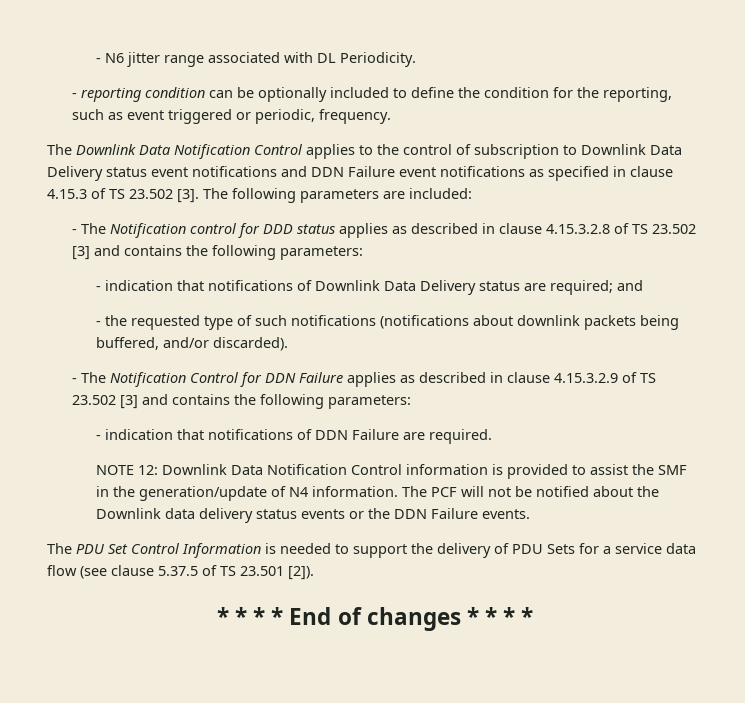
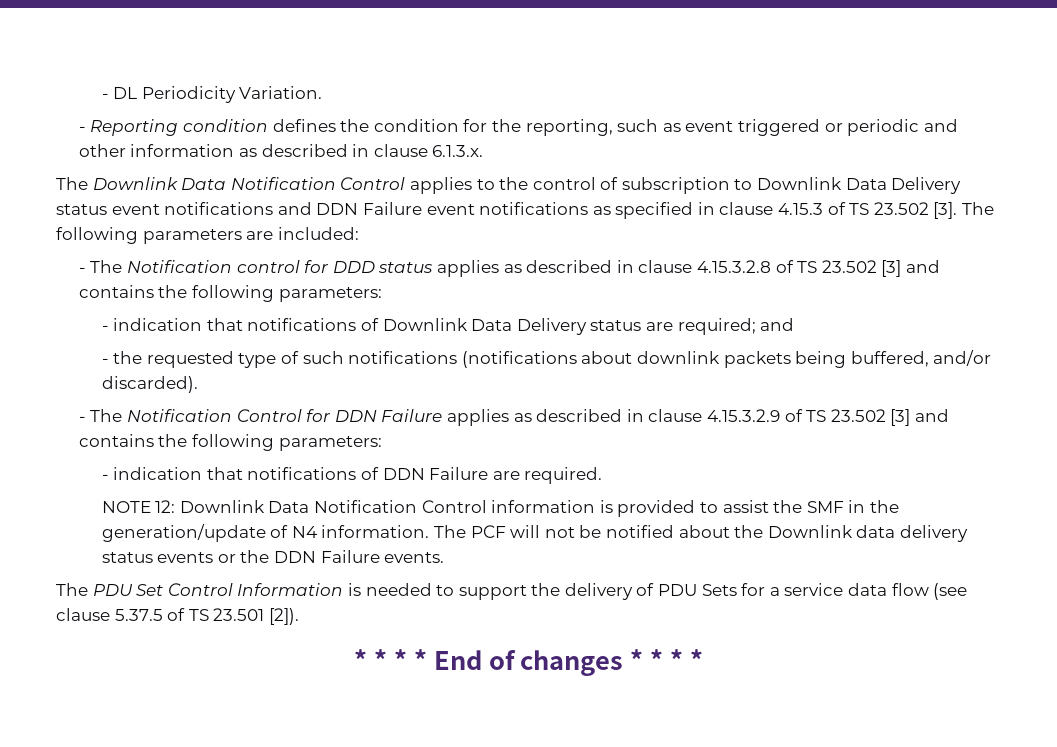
- - N6 jitter range associated with DL Periodicity.
- - reporting condition can be optionally included to define the condition for the reporting, such as event triggered or periodic, frequency.
+ - DL Periodicity Variation.
+ - Reporting condition defines the condition for the reporting, such as event triggered or periodic and other information as described in clause 6.1.3.x.

